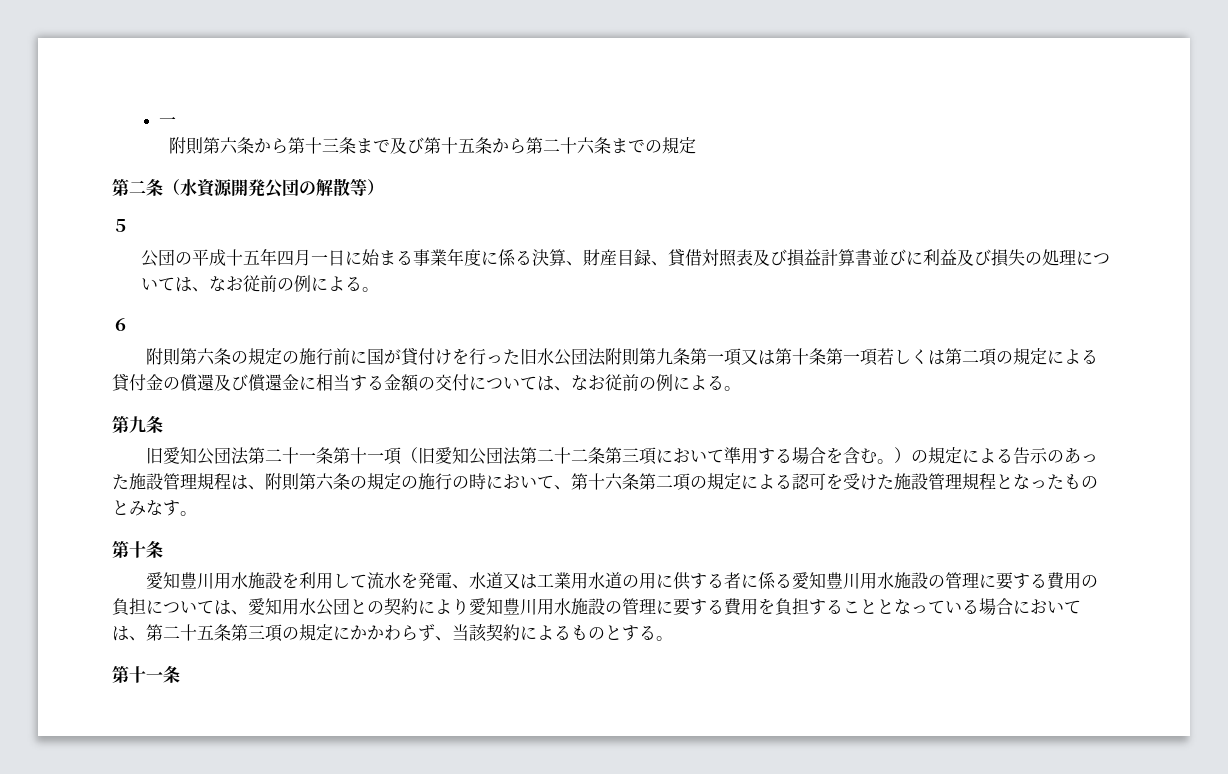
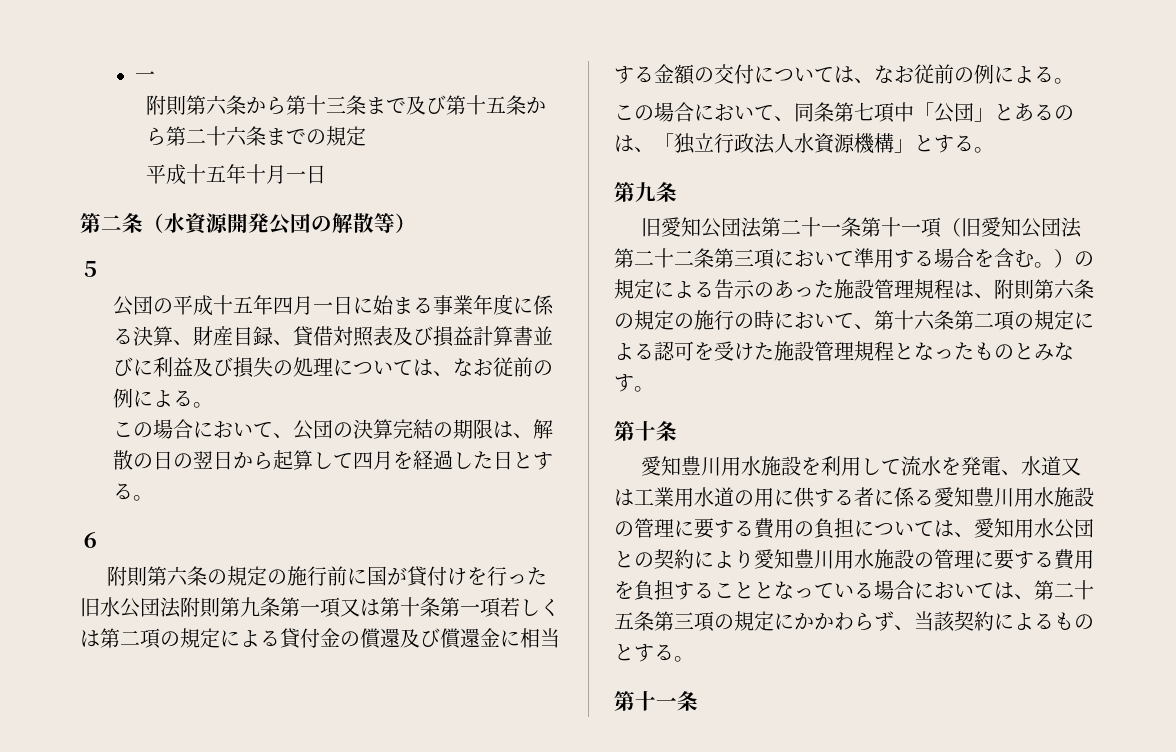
+ 平成十五年十月一日
+ この場合において、公団の決算完結の期限は、解散の日の翌日から起算して四月を経過した日とする。
+ この場合において、同条第七項中「公団」とあるのは、「独立行政法人水資源機構」とする。

